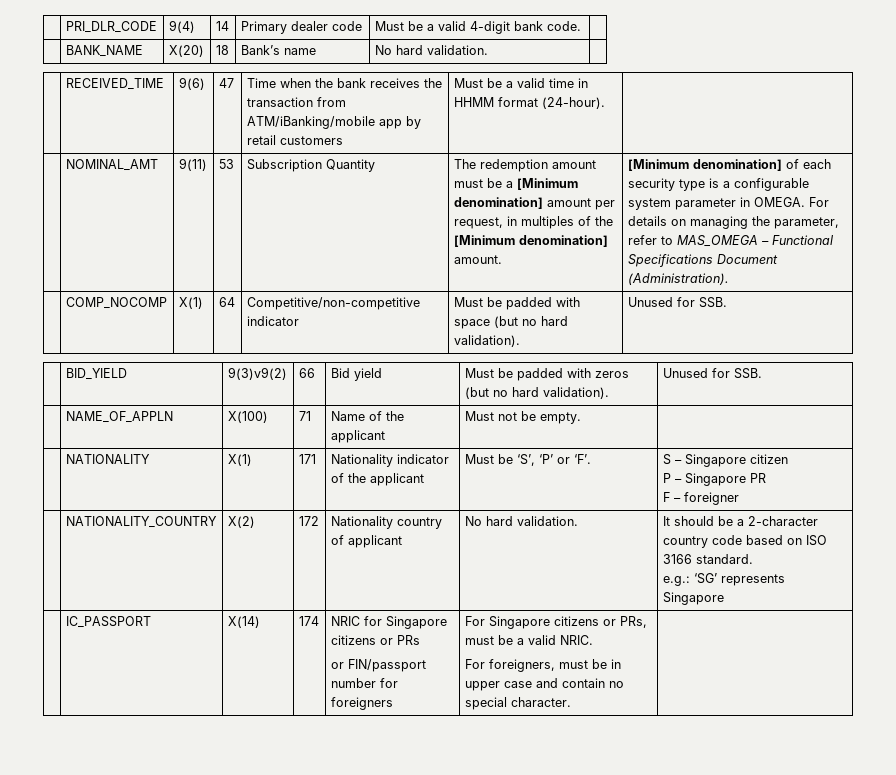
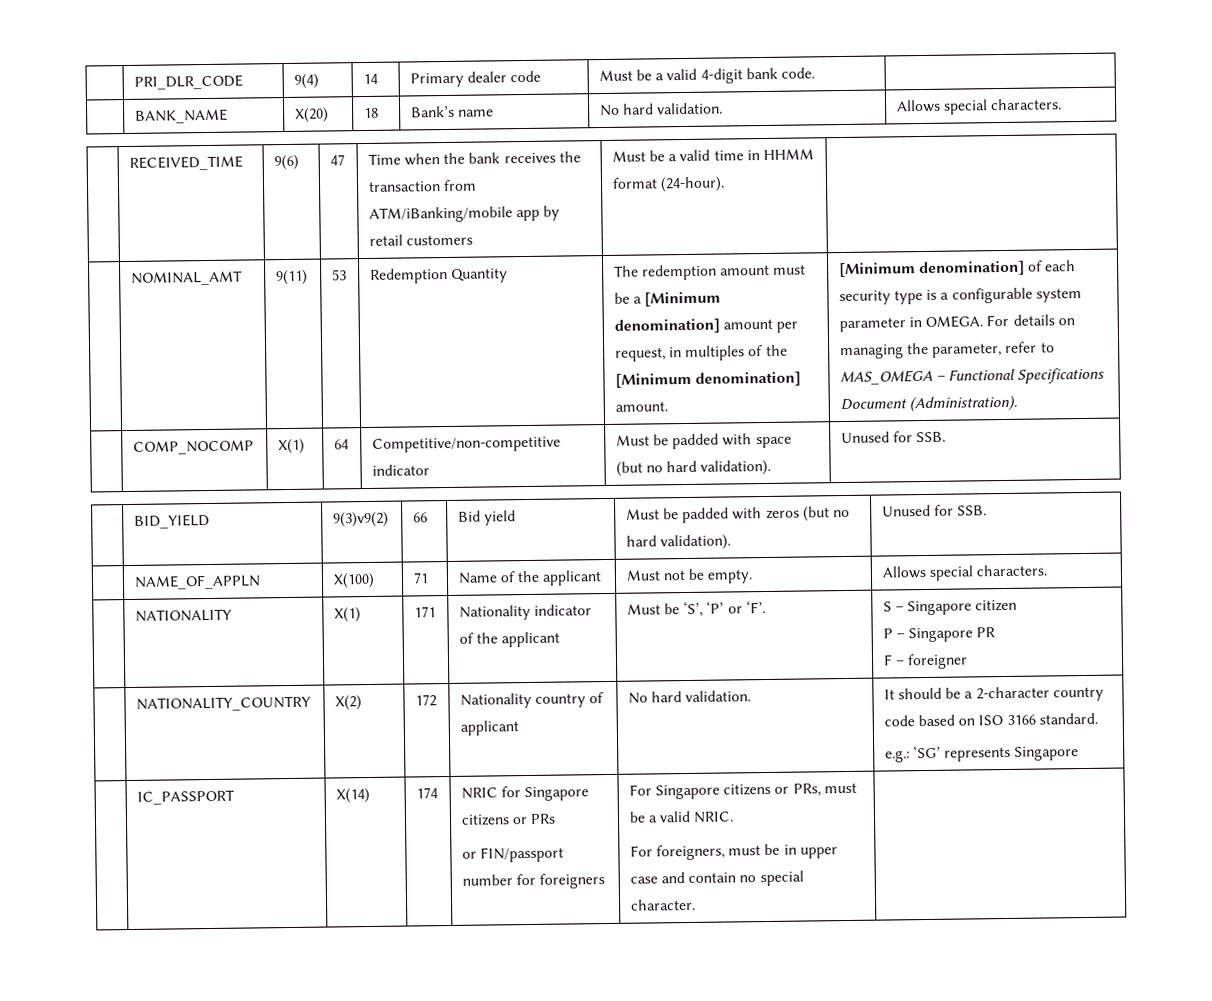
- | BANK_NAME | X(20) | 18 | Bank’s name | No hard validation. |
+ | BANK_NAME | X(20) | 18 | Bank’s name | No hard validation. | Allows special characters.
- Subscription Quantity
+ Redemption Quantity
- | NAME_OF_APPLN | X(100) | 71 | Name of the applicant | Must not be empty. |
+ | NAME_OF_APPLN | X(100) | 71 | Name of the applicant | Must not be empty. | Allows special characters.

